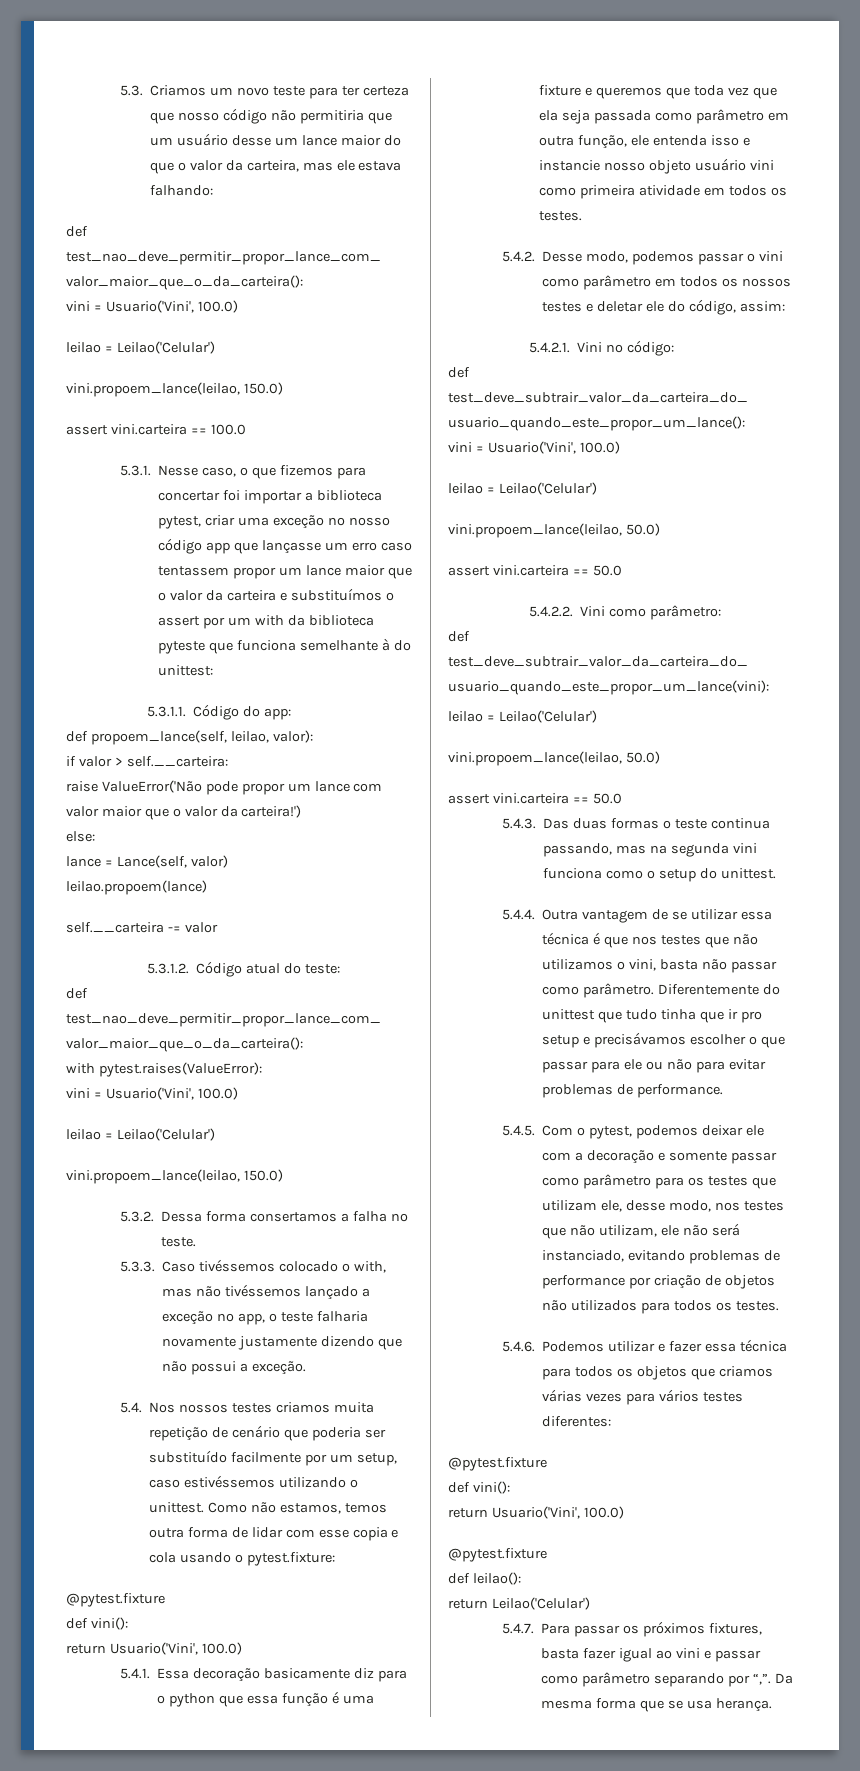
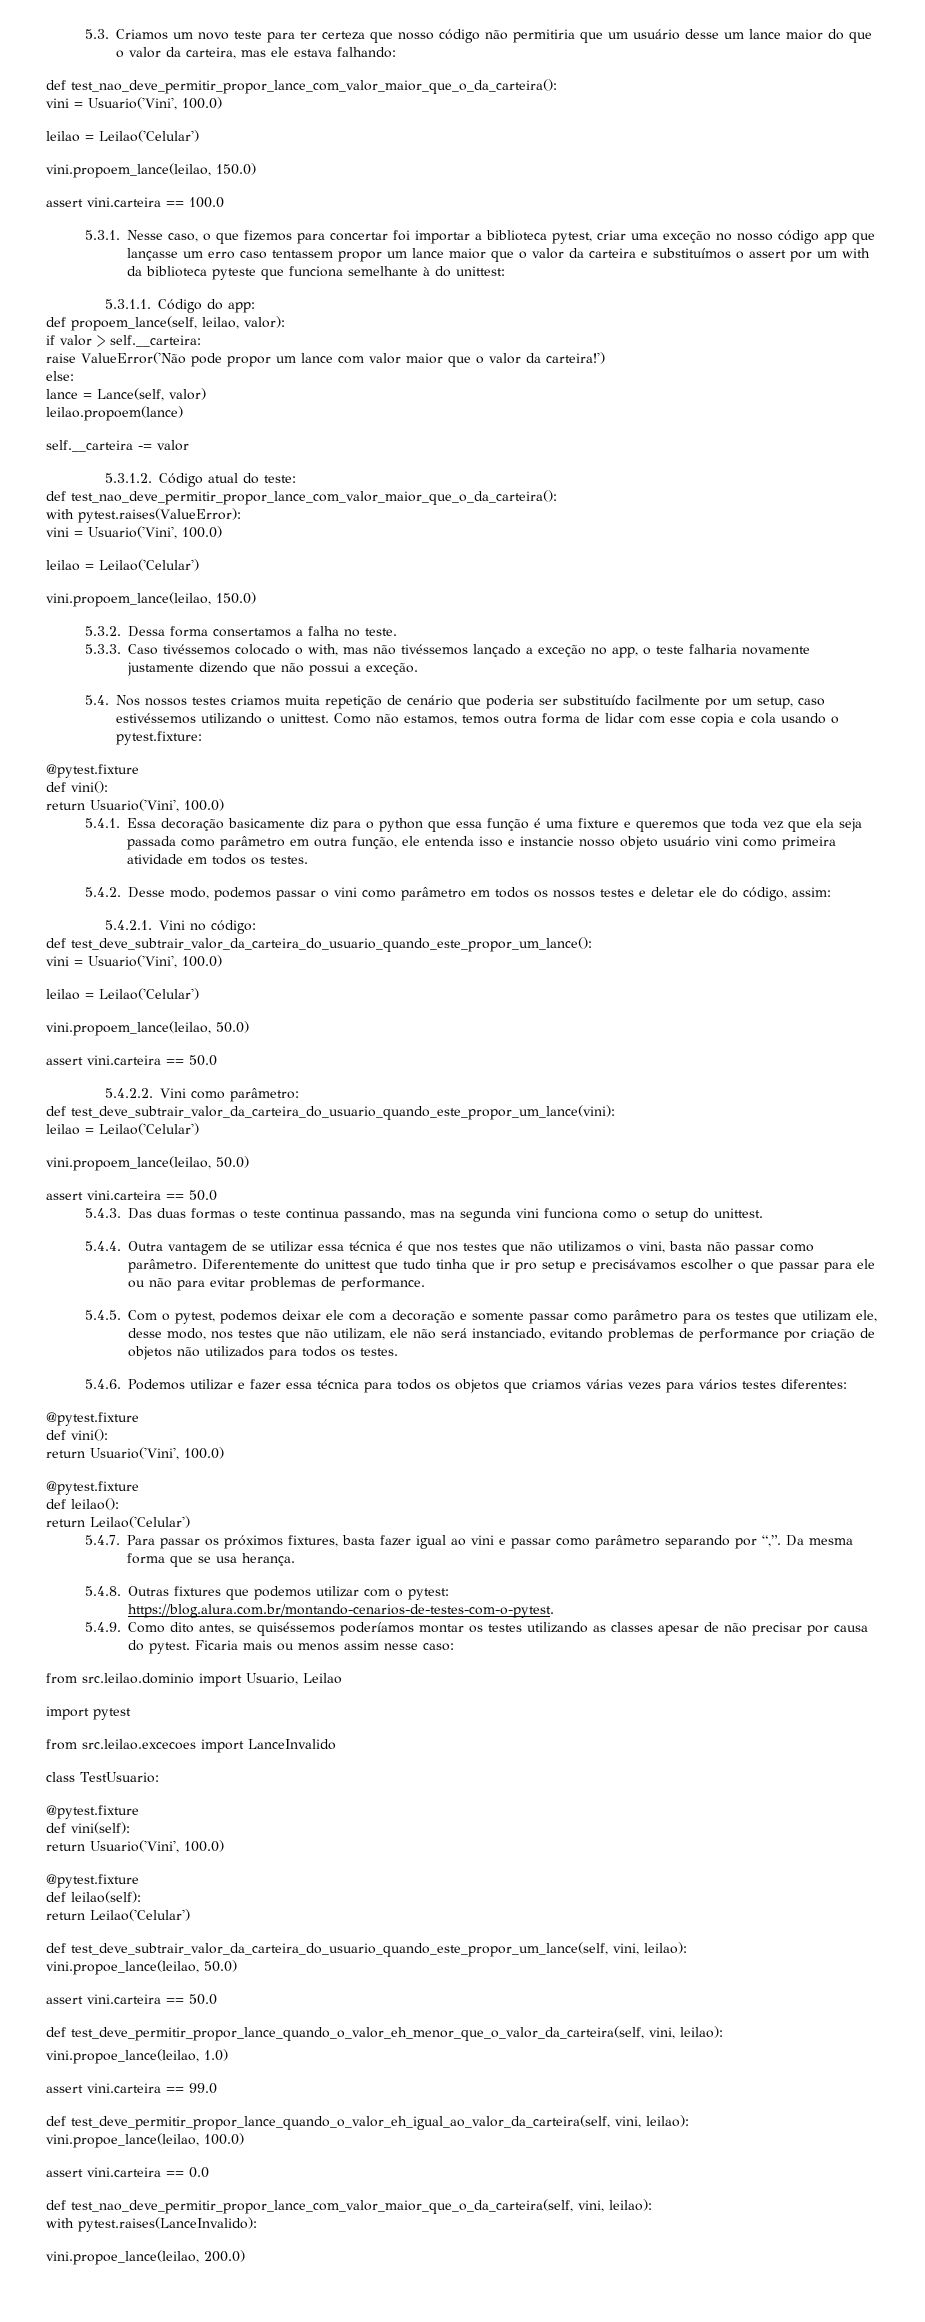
+ 5.4.8. Outras fixtures que podemos utilizar com o pytest: https://blog.alura.com.br/montando-cenarios-de-testes-com-o-pytest.
+ 5.4.9. Como dito antes, se quiséssemos poderíamos montar os testes utilizando as classes apesar de não precisar por causa do pytest. Ficaria mais ou menos assim nesse caso:
+ from src.leilao.dominio import Usuario, Leilao
+ import pytest
+ from src.leilao.excecoes import LanceInvalido
+ class TestUsuario:
+ @pytest.fixture
+ def vini(self):
+ return Usuario('Vini', 100.0)
+ @pytest.fixture
+ def leilao(self):
+ return Leilao('Celular')
+ def test_deve_subtrair_valor_da_carteira_do_usuario_quando_este_propor_um_lance(self, vini, leilao):
+ vini.propoe_lance(leilao, 50.0)
+ assert vini.carteira == 50.0
+ def test_deve_permitir_propor_lance_quando_o_valor_eh_menor_que_o_valor_da_carteira(self, vini, leilao):
+ vini.propoe_lance(leilao, 1.0)
+ assert vini.carteira == 99.0
+ def test_deve_permitir_propor_lance_quando_o_valor_eh_igual_ao_valor_da_carteira(self, vini, leilao):
+ vini.propoe_lance(leilao, 100.0)
+ assert vini.carteira == 0.0
+ def test_nao_deve_permitir_propor_lance_com_valor_maior_que_o_da_carteira(self, vini, leilao):
+ with pytest.raises(LanceInvalido):
+ vini.propoe_lance(leilao, 200.0)

